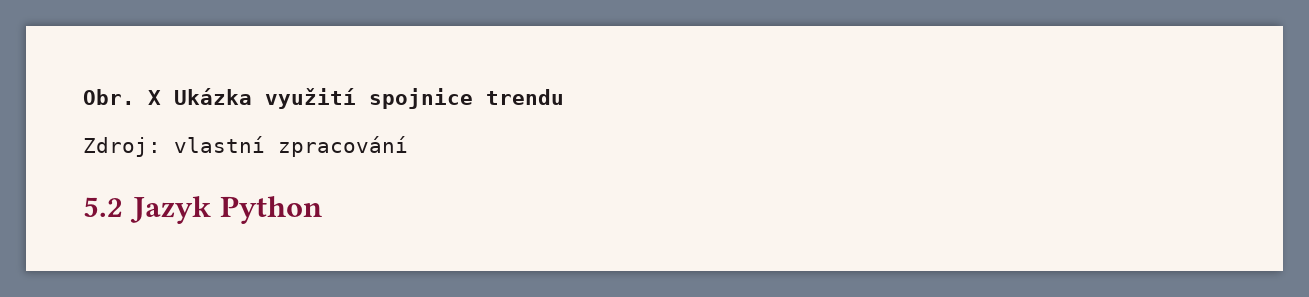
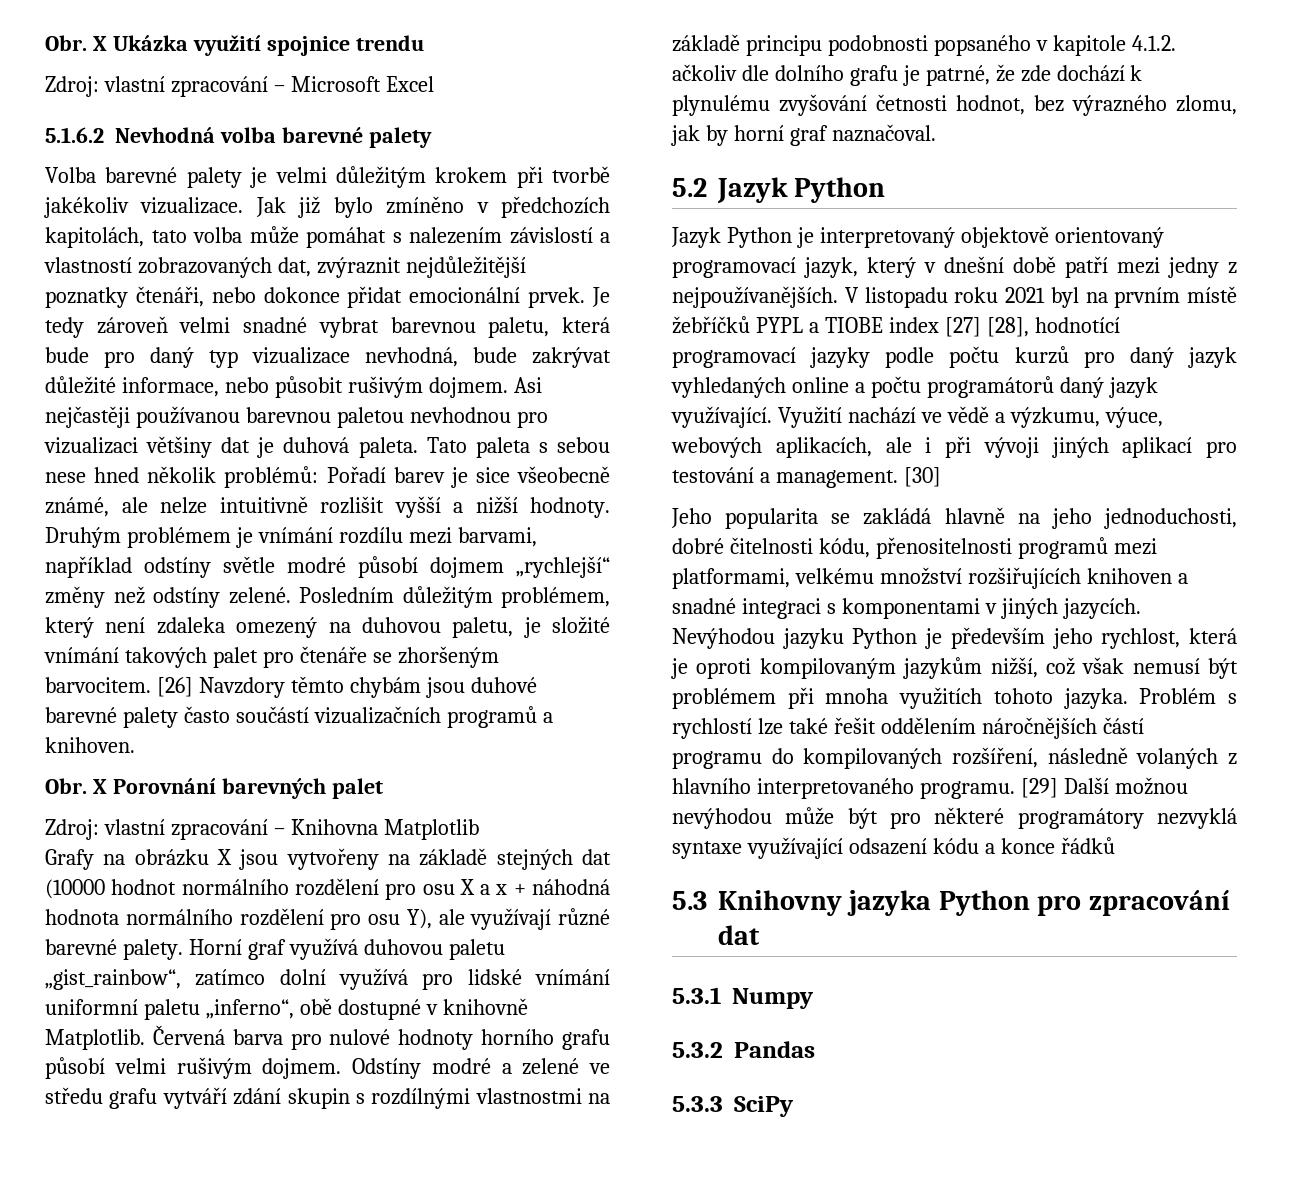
- Zdroj: vlastní zpracování
+ Zdroj: vlastní zpracování – Microsoft Excel
+ 5.1.6.2 Nevhodná volba barevné palety
+ Volba barevné palety je velmi důležitým krokem při tvorbě jakékoliv vizualizace. Jak již bylo zmíněno v předchozích kapitolách, tato volba může pomáhat s nalezením závislostí a vlastností zobrazovaných dat, zvýraznit nejdůležitější poznatky čtenáři, nebo dokonce přidat emocionální prvek. Je tedy zároveň velmi snadné vybrat barevnou paletu, která bude pro daný typ vizualizace nevhodná, bude zakrývat důležité informace, nebo působit rušivým dojmem. Asi nejčastěji používanou barevnou paletou nevhodnou pro vizualizaci většiny dat je duhová paleta. Tato paleta s sebou nese hned několik problémů: Pořadí barev je sice všeobecně známé, ale nelze intuitivně rozlišit vyšší a nižší hodnoty. Druhým problémem je vnímání rozdílu mezi barvami, například odstíny světle modré působí dojmem „rychlejší“ změny než odstíny zelené. Posledním důležitým problémem, který není zdaleka omezený na duhovou paletu, je složité vnímání takových palet pro čtenáře se zhoršeným barvocitem. [26] Navzdory těmto chybám jsou duhové barevné palety často součástí vizualizačních programů a knihoven.
+ Obr. X Porovnání barevných palet
+ Zdroj: vlastní zpracování – Knihovna Matplotlib
+ Grafy na obrázku X jsou vytvořeny na základě stejných dat (10000 hodnot normálního rozdělení pro osu X a x + náhodná hodnota normálního rozdělení pro osu Y), ale využívají různé barevné palety. Horní graf využívá duhovou paletu „gist_rainbow“, zatímco dolní využívá pro lidské vnímání uniformní paletu „inferno“, obě dostupné v knihovně Matplotlib. Červená barva pro nulové hodnoty horního grafu působí velmi rušivým dojmem. Odstíny modré a zelené ve středu grafu vytváří zdání skupin s rozdílnými vlastnostmi na základě principu podobnosti popsaného v kapitole 4.1.2. ačkoliv dle dolního grafu je patrné, že zde dochází k plynulému zvyšování četnosti hodnot, bez výrazného zlomu, jak by horní graf naznačoval.
  5.2 Jazyk Python
+ Jazyk Python je interpretovaný objektově orientovaný programovací jazyk, který v dnešní době patří mezi jedny z nejpoužívanějších. V listopadu roku 2021 byl na prvním místě žebříčků PYPL a TIOBE index [27] [28], hodnotící programovací jazyky podle počtu kurzů pro daný jazyk vyhledaných online a počtu programátorů daný jazyk využívající. Využití nachází ve vědě a výzkumu, výuce, webových aplikacích, ale i při vývoji jiných aplikací pro testování a management. [30]
+ Jeho popularita se zakládá hlavně na jeho jednoduchosti, dobré čitelnosti kódu, přenositelnosti programů mezi platformami, velkému množství rozšiřujících knihoven a snadné integraci s komponentami v jiných jazycích. Nevýhodou jazyku Python je především jeho rychlost, která je oproti kompilovaným jazykům nižší, což však nemusí být problémem při mnoha využitích tohoto jazyka. Problém s rychlostí lze také řešit oddělením náročnějších částí programu do kompilovaných rozšíření, následně volaných z hlavního interpretovaného programu. [29] Další možnou nevýhodou může být pro některé programátory nezvyklá syntaxe využívající odsazení kódu a konce řádků
+ 5.3 Knihovny jazyka Python pro zpracování dat
+ 5.3.1 Numpy
+ 5.3.2 Pandas
+ 5.3.3 SciPy

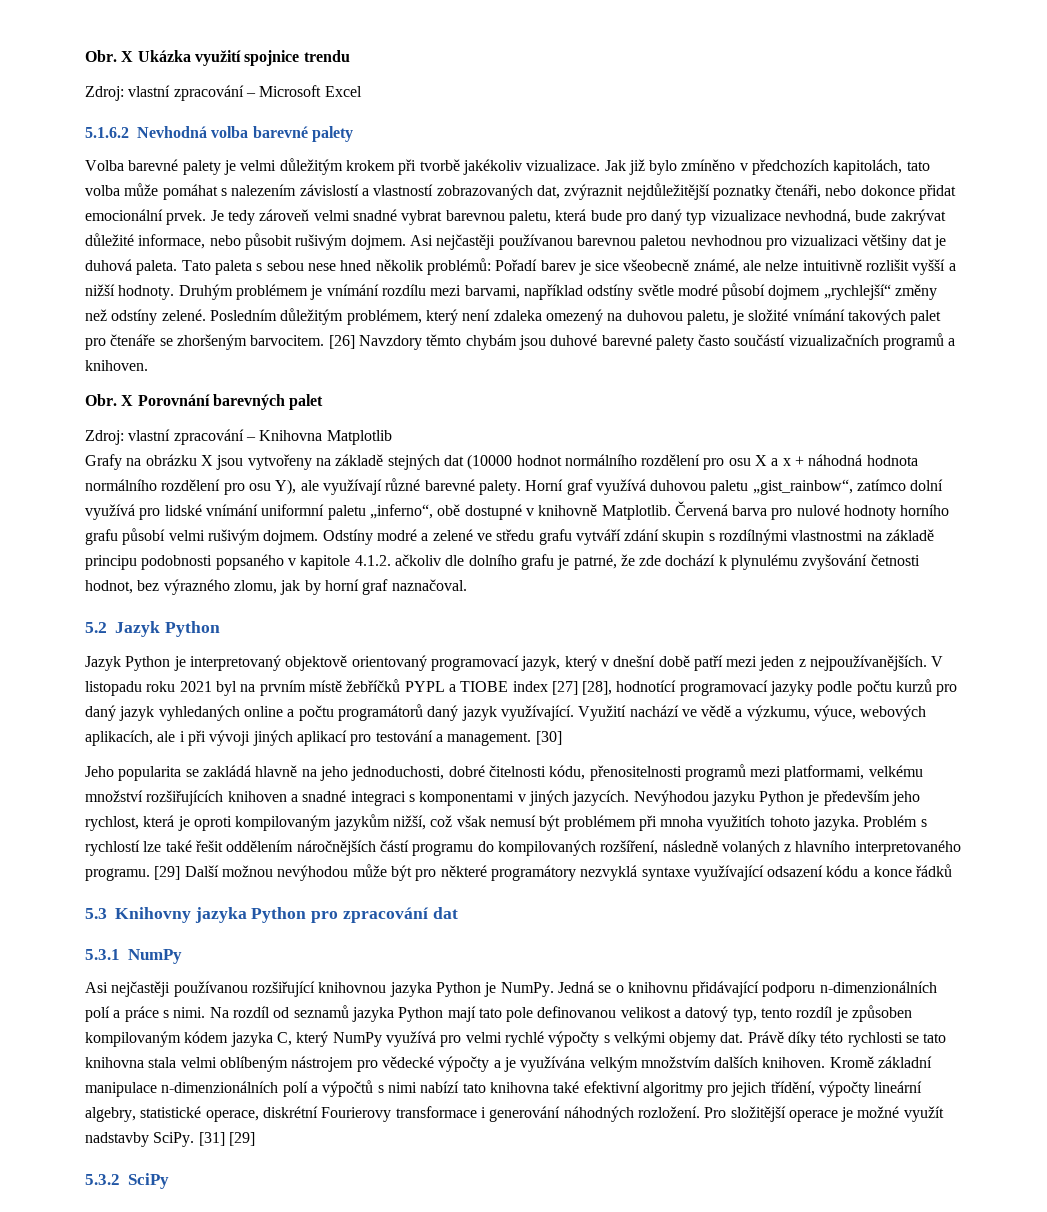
- Jazyk Python je interpretovaný objektově orientovaný programovací jazyk, který v dnešní době patří mezi jedny z nejpoužívanějších.
+ Jazyk Python je interpretovaný objektově orientovaný programovací jazyk, který v dnešní době patří mezi jeden z nejpoužívanějších.
- 5.3.1 Numpy
- 5.3.2 Pandas
- 5.3.3 SciPy
+ 5.3.1 NumPy
+ Asi nejčastěji používanou rozšiřující knihovnou jazyka Python je NumPy. Jedná se o knihovnu přidávající podporu n-dimenzionálních polí a práce s nimi. Na rozdíl od seznamů jazyka Python mají tato pole definovanou velikost a datový typ, tento rozdíl je způsoben kompilovaným kódem jazyka C, který NumPy využívá pro velmi rychlé výpočty s velkými objemy dat. Právě díky této rychlosti se tato knihovna stala velmi oblíbeným nástrojem pro vědecké výpočty a je využívána velkým množstvím dalších knihoven. Kromě základní manipulace n-dimenzionálních polí a výpočtů s nimi nabízí tato knihovna také efektivní algoritmy pro jejich třídění, výpočty lineární algebry, statistické operace, diskrétní Fourierovy transformace i generování náhodných rozložení. Pro složitější operace je možné využít nadstavby SciPy. [31] [29]
+ 5.3.2 SciPy

